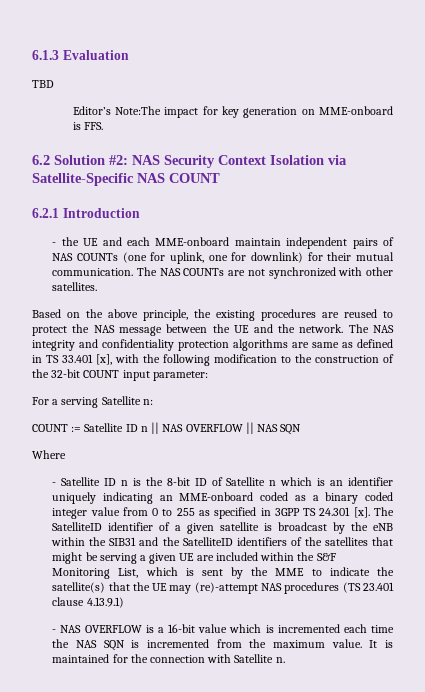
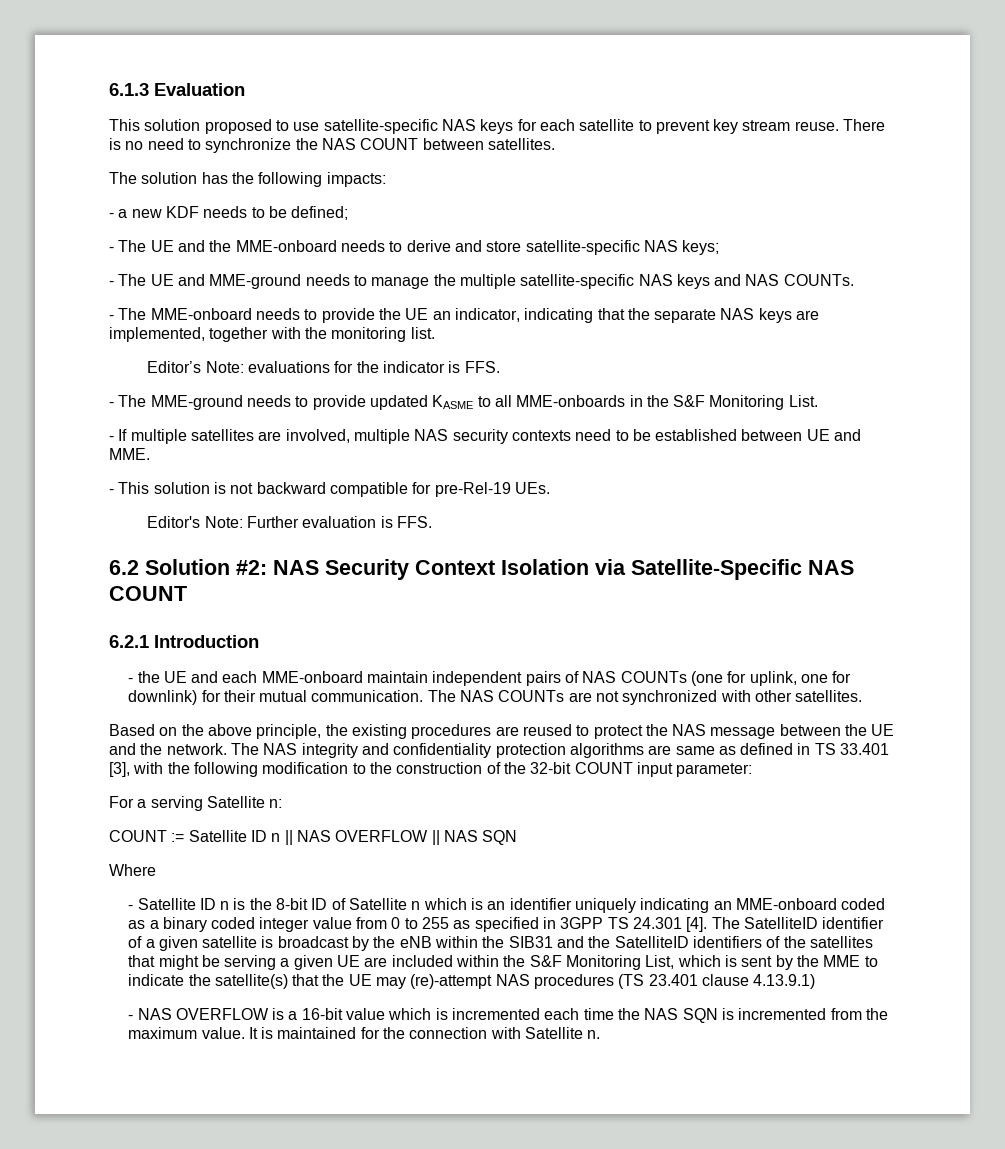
- TBD
- Editor’s Note:The impact for key generation on MME-onboard is FFS.
+ This solution proposed to use satellite-specific NAS keys for each satellite to prevent key stream reuse. There is no need to synchronize the NAS COUNT between satellites.
+ The solution has the following impacts:
+ - a new KDF needs to be defined;
+ - The UE and the MME-onboard needs to derive and store satellite-specific NAS keys;
+ - The UE and MME-ground needs to manage the multiple satellite-specific NAS keys and NAS COUNTs.
+ - The MME-onboard needs to provide the UE an indicator, indicating that the separate NAS keys are implemented, together with the monitoring list.
+ Editor’s Note: evaluations for the indicator is FFS.
+ - The MME-ground needs to provide updated KASME to all MME-onboards in the S&F Monitoring List.
+ - If multiple satellites are involved, multiple NAS security contexts need to be established between UE and MME.
+ - This solution is not backward compatible for pre-Rel-19 UEs.
+ Editor's Note: Further evaluation is FFS.
- The NAS integrity and confidentiality protection algorithms are same as defined in TS 33.401 [x], with the following modification to the construction of the 32-bit COUNT input parameter:
+ The NAS integrity and confidentiality protection algorithms are same as defined in TS 33.401 [3], with the following modification to the construction of the 32-bit COUNT input parameter:
- - Satellite ID n is the 8-bit ID of Satellite n which is an identifier uniquely indicating an MME-onboard coded as a binary coded integer value from 0 to 255 as specified in 3GPP TS 24.301 [x].
+ - Satellite ID n is the 8-bit ID of Satellite n which is an identifier uniquely indicating an MME-onboard coded as a binary coded integer value from 0 to 255 as specified in 3GPP TS 24.301 [4].

